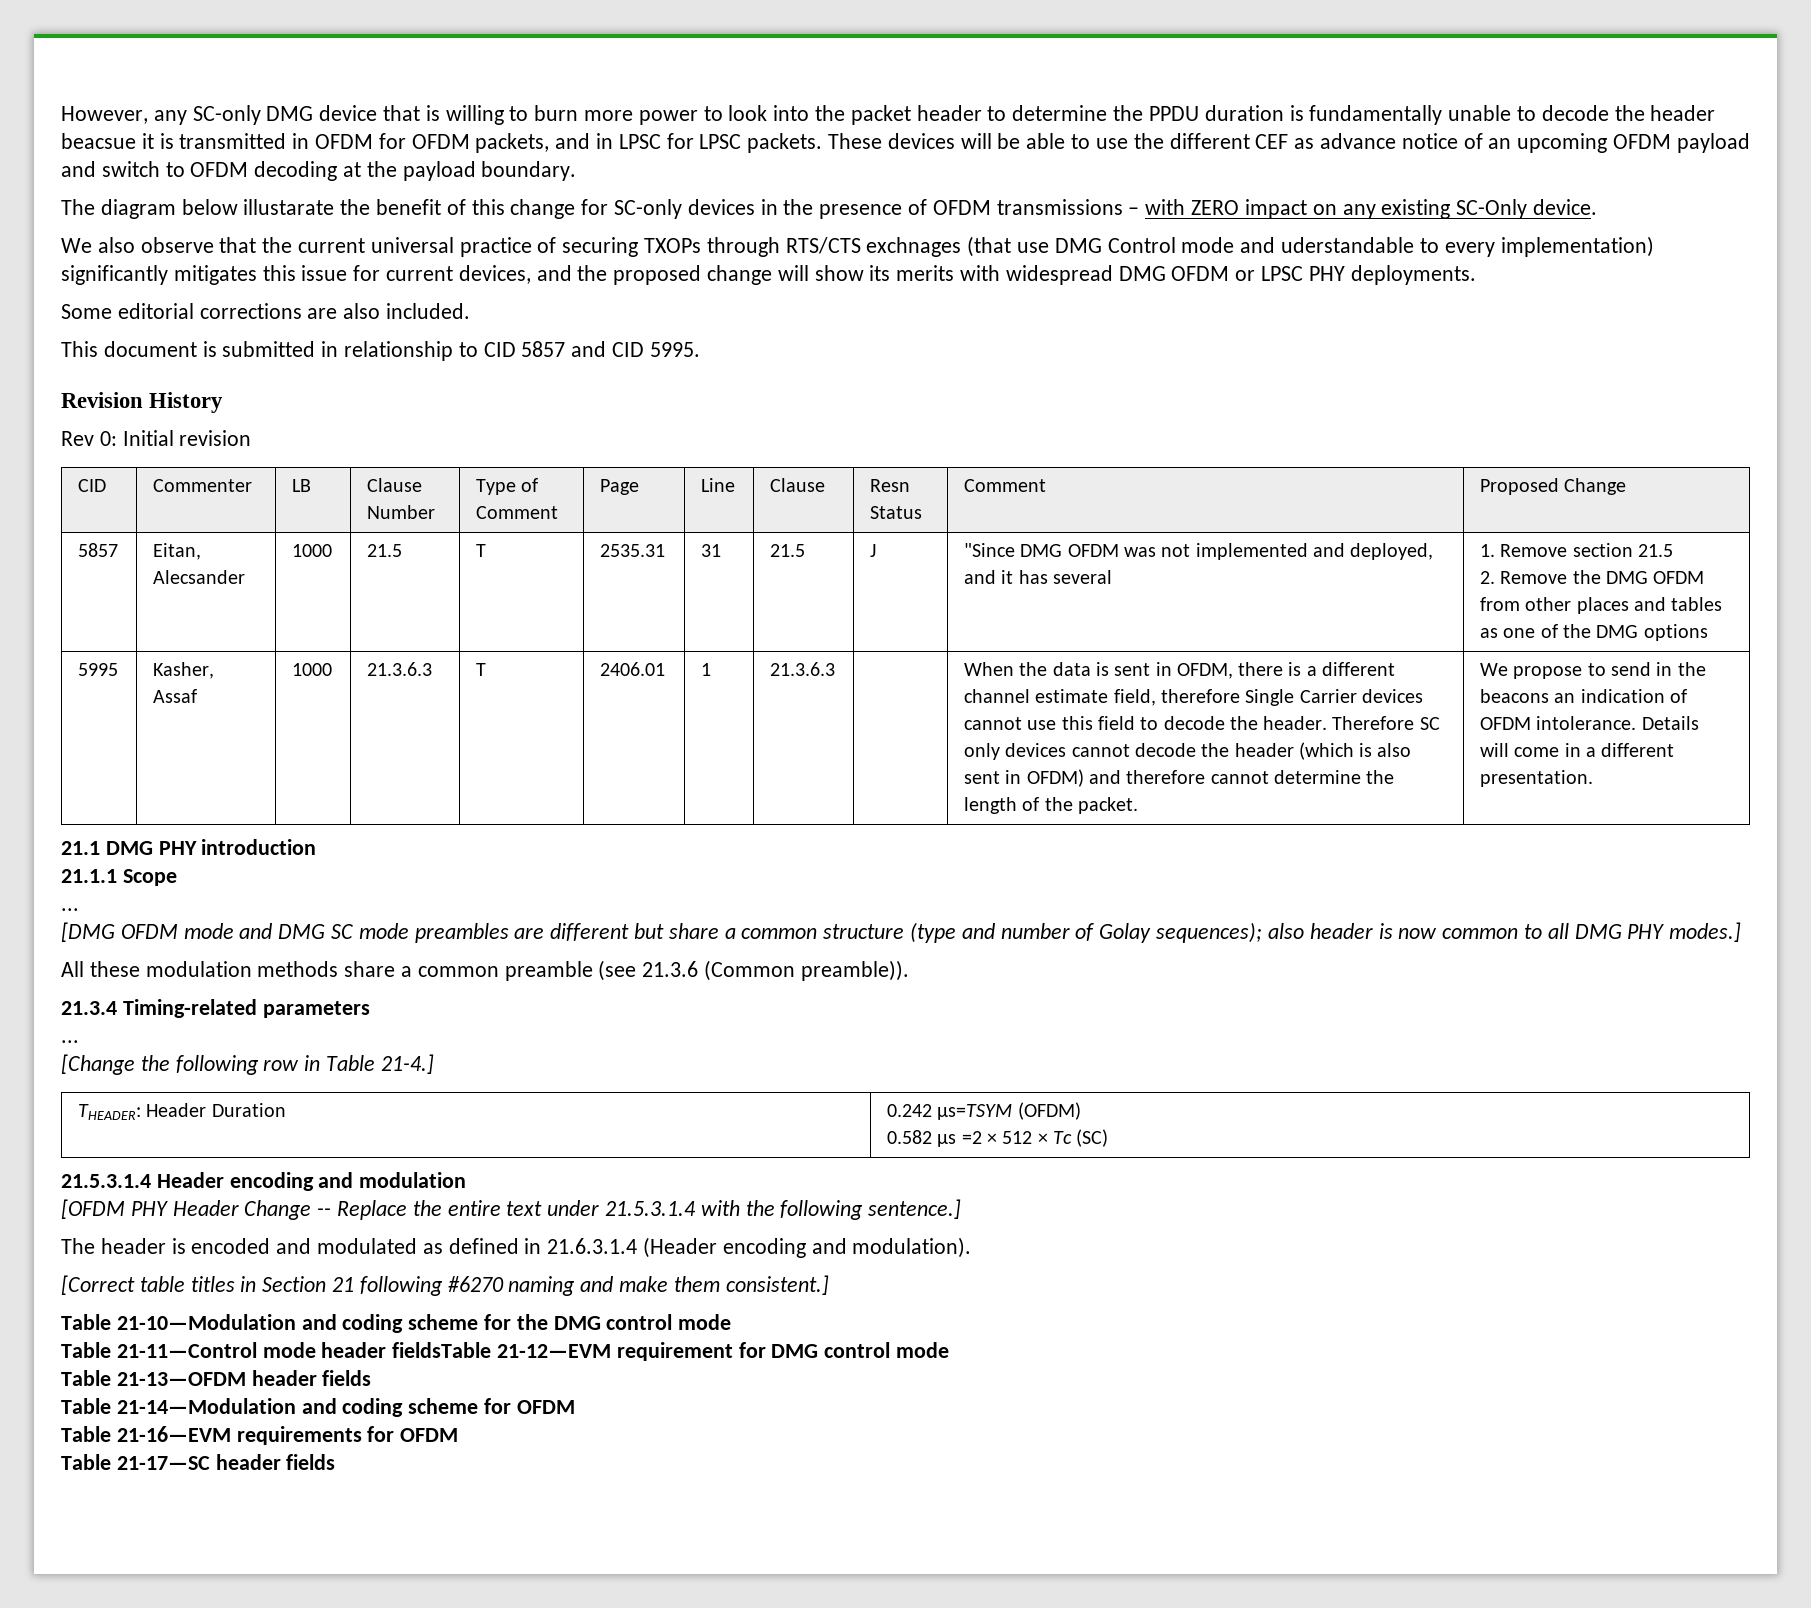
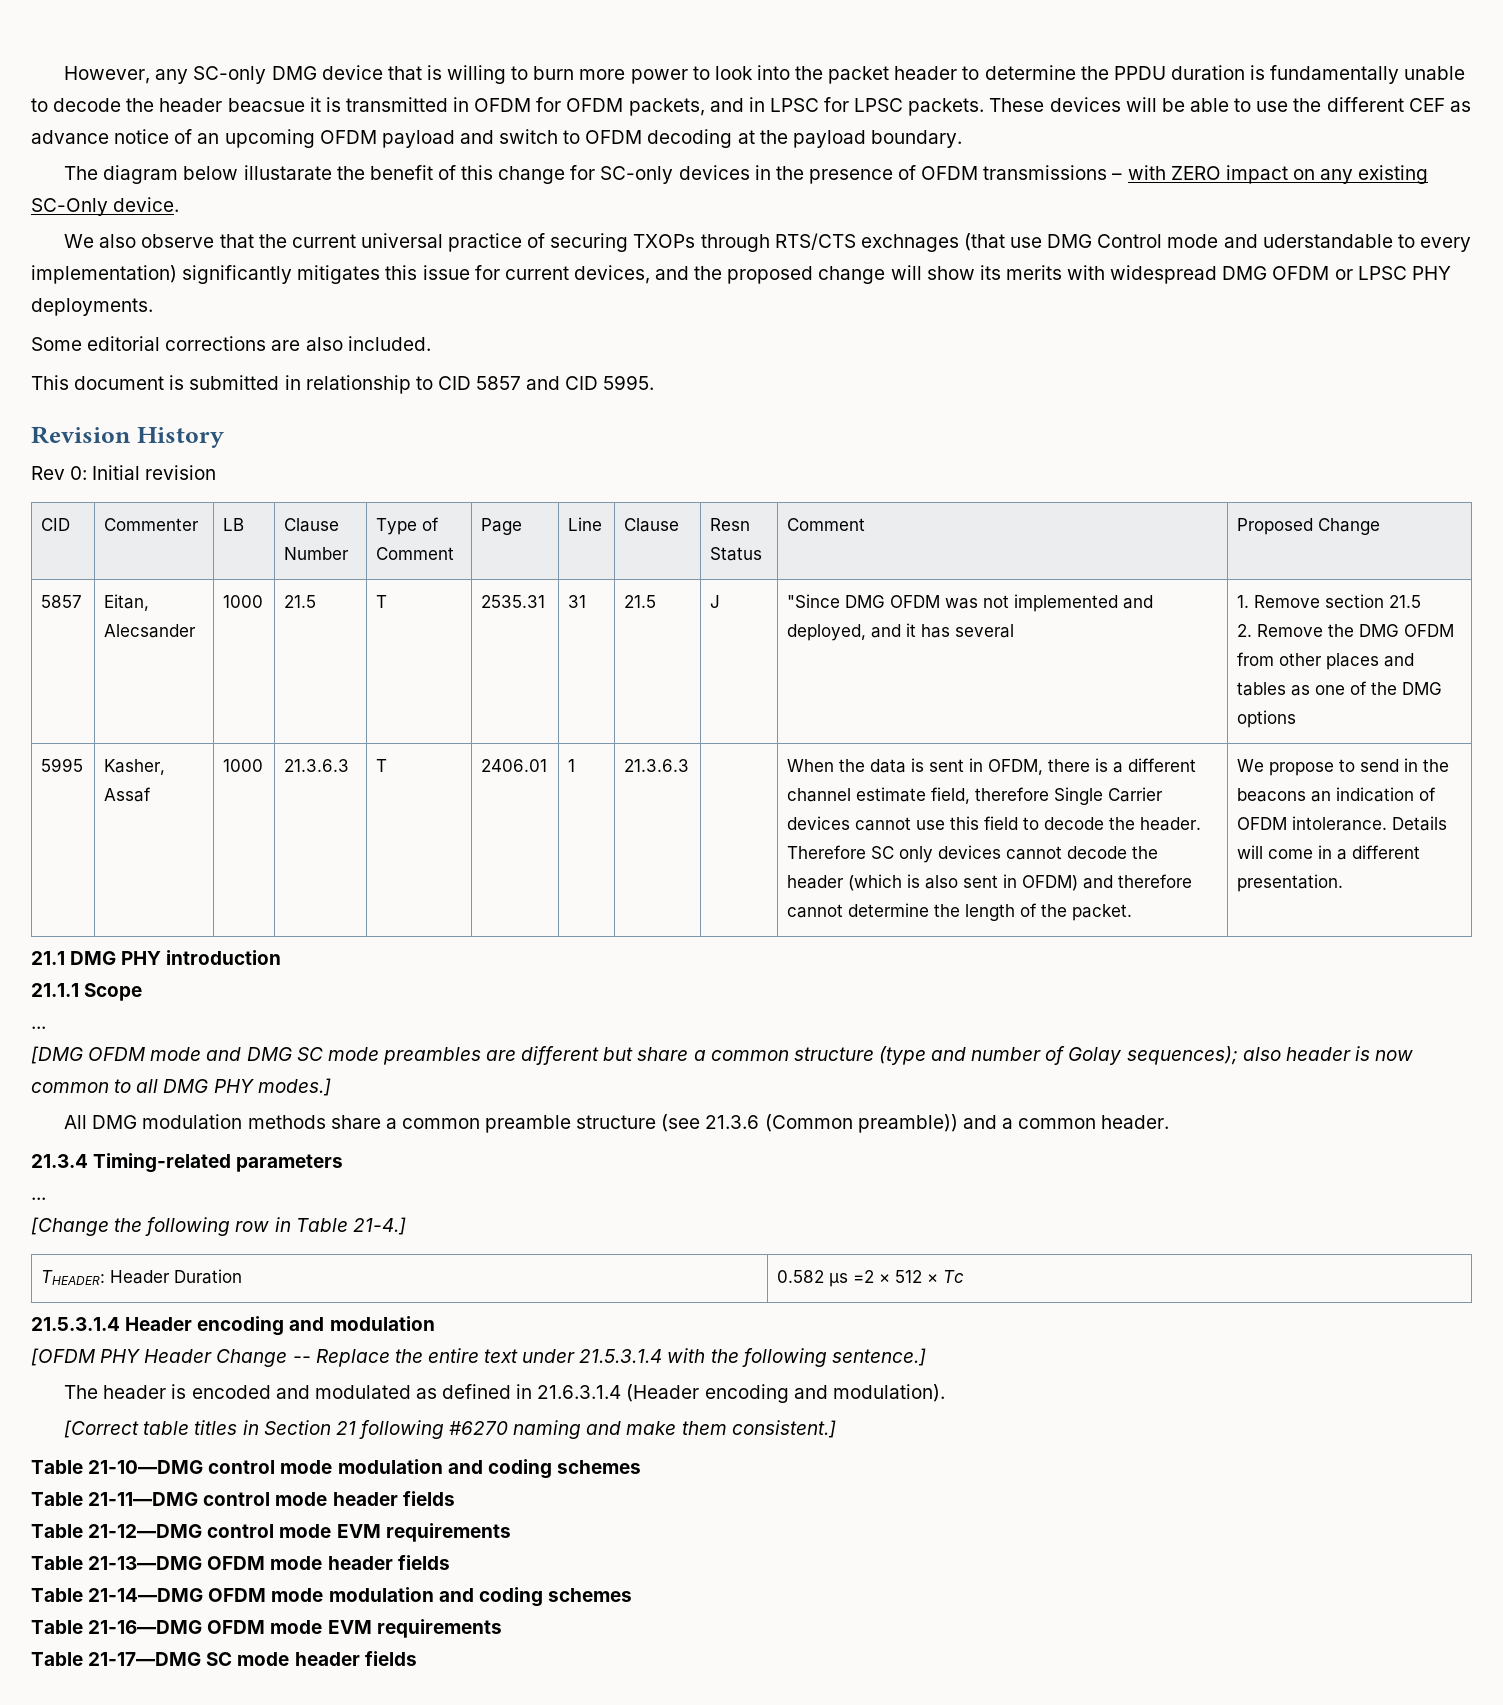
- All these modulation methods share a common preamble (see 21.3.6 (Common preamble)).
+ All DMG modulation methods share a common preamble structure (see 21.3.6 (Common preamble)) and a common header.
- THEADER: Header Duration | 0.242 μs=TSYM (OFDM)
- 0.582 μs =2 × 512 × Tc (SC)
+ THEADER: Header Duration | 0.582 μs =2 × 512 × Tc
- Table 21-10—Modulation and coding scheme for the DMG control mode
- Table 21-11—Control mode header fieldsTable 21-12—EVM requirement for DMG control mode
- Table 21-13—OFDM header fields
- Table 21-14—Modulation and coding scheme for OFDM
- Table 21-16—EVM requirements for OFDM
- Table 21-17—SC header fields
+ Table 21-10—DMG control mode modulation and coding schemes
+ Table 21-11—DMG control mode header fields
+ Table 21-12—DMG control mode EVM requirements
+ Table 21-13—DMG OFDM mode header fields
+ Table 21-14—DMG OFDM mode modulation and coding schemes
+ Table 21-16—DMG OFDM mode EVM requirements
+ Table 21-17—DMG SC mode header fields

